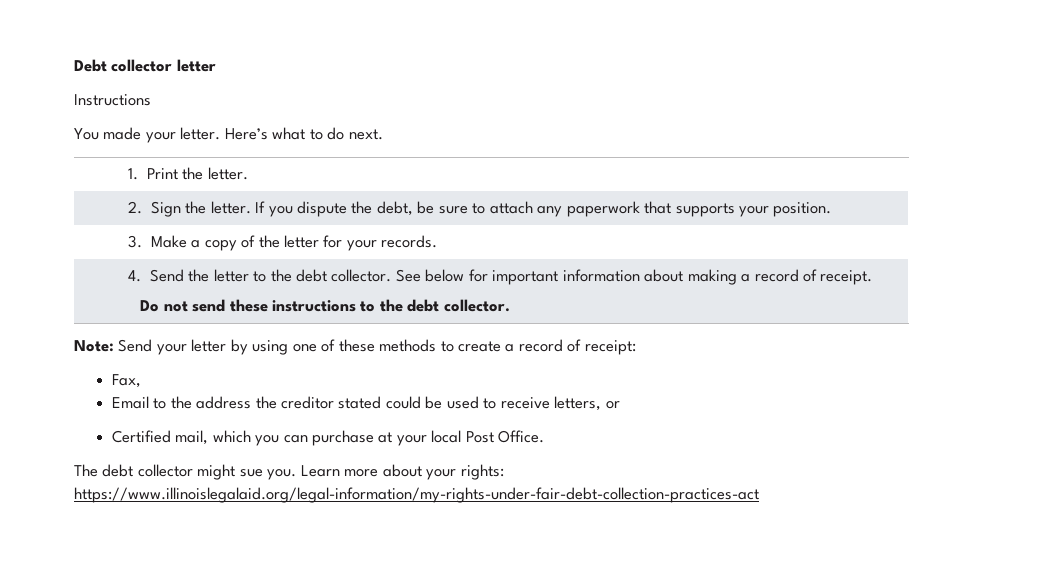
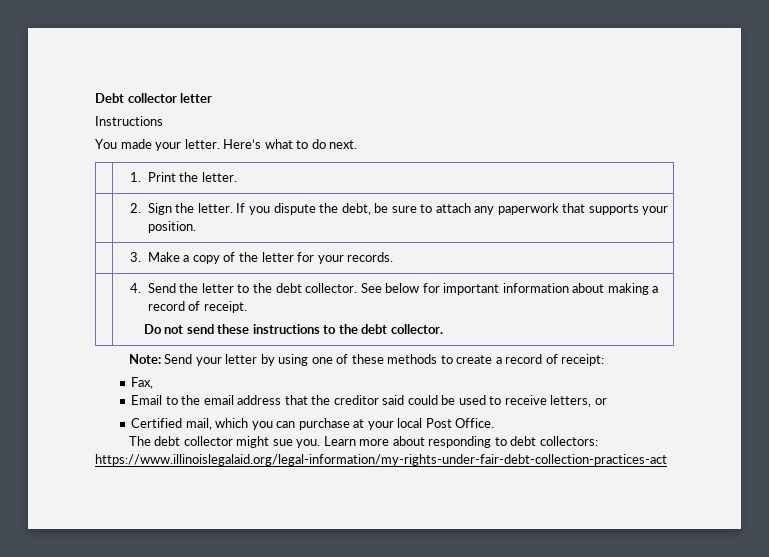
- Email to the address the creditor stated could be used to receive letters, or
+ Email to the email address that the creditor said could be used to receive letters, or
- Learn more about your rights: https://www.illinoislegalaid.org/legal-information/my-rights-under-fair-debt-collection-practices-act
+ Learn more about responding to debt collectors: https://www.illinoislegalaid.org/legal-information/my-rights-under-fair-debt-collection-practices-act

